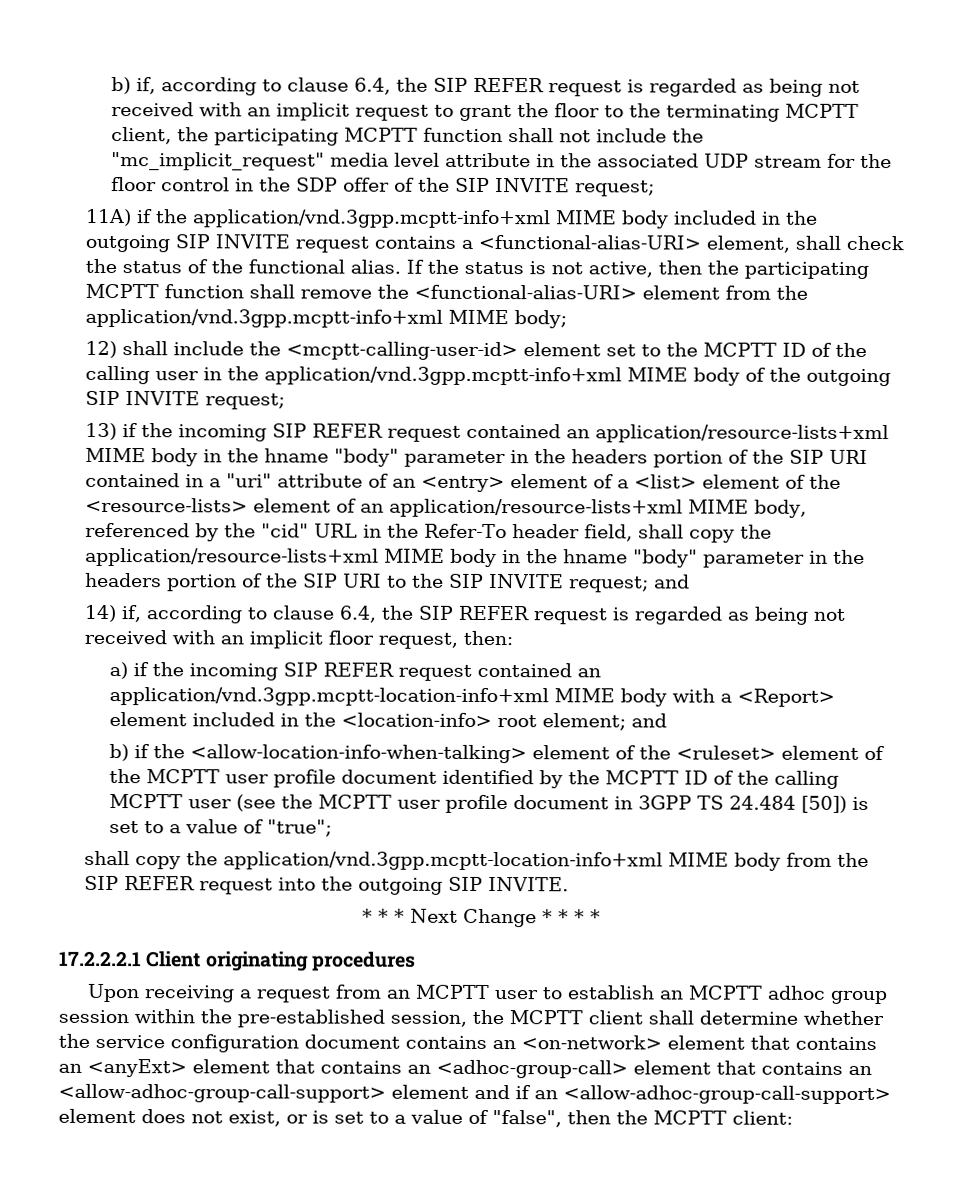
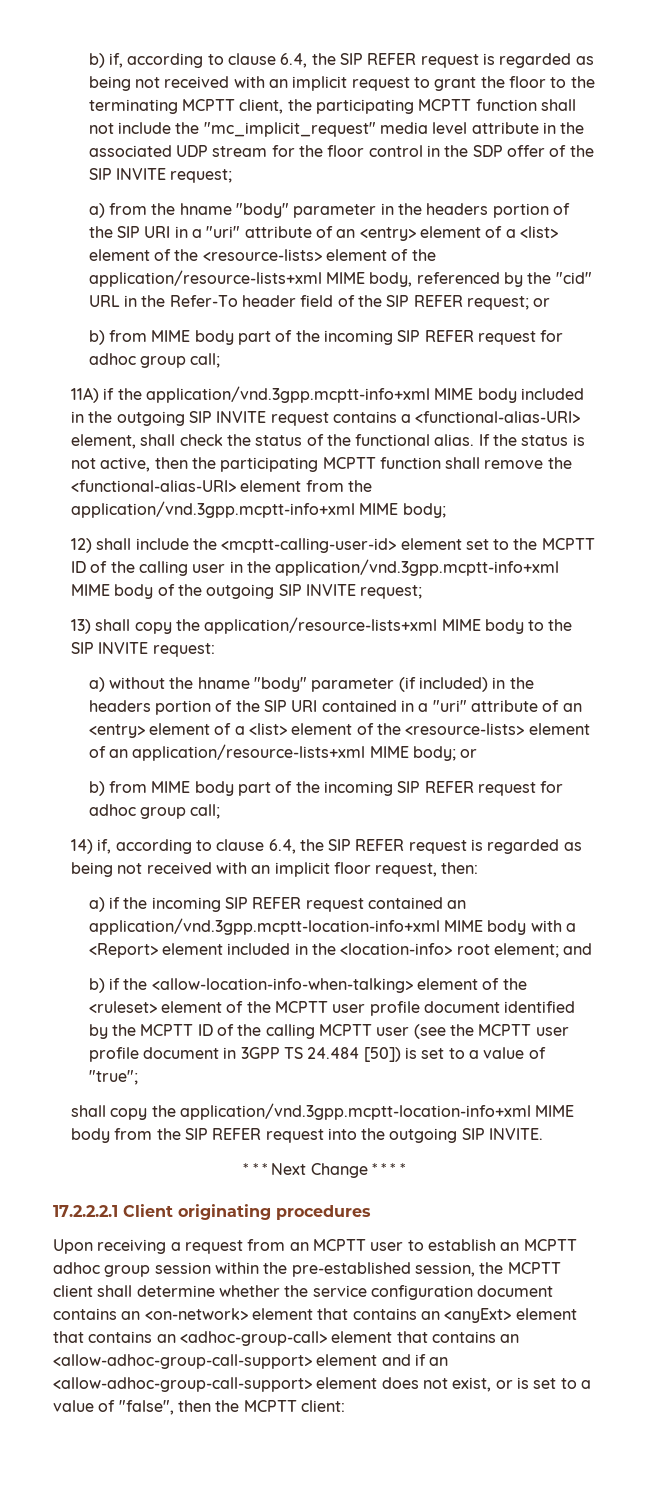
+ a) from the hname "body" parameter in the headers portion of the SIP URI in a "uri" attribute of an <entry> element of a <list> element of the <resource-lists> element of the application/resource-lists+xml MIME body, referenced by the "cid" URL in the Refer-To header field of the SIP REFER request; or
+ b) from MIME body part of the incoming SIP REFER request for adhoc group call;
- 13) if the incoming SIP REFER request contained an application/resource-lists+xml MIME body in the hname "body" parameter in the headers portion of the SIP URI contained in a "uri" attribute of an <entry> element of a <list> element of the <resource-lists> element of an application/resource-lists+xml MIME body, referenced by the "cid" URL in the Refer-To header field, shall copy the application/resource-lists+xml MIME body in the hname "body" parameter in the headers portion of the SIP URI to the SIP INVITE request; and
+ 13) shall copy the application/resource-lists+xml MIME body to the SIP INVITE request:
+ a) without the hname "body" parameter (if included) in the headers portion of the SIP URI contained in a "uri" attribute of an <entry> element of a <list> element of the <resource-lists> element of an application/resource-lists+xml MIME body; or
+ b) from MIME body part of the incoming SIP REFER request for adhoc group call;

